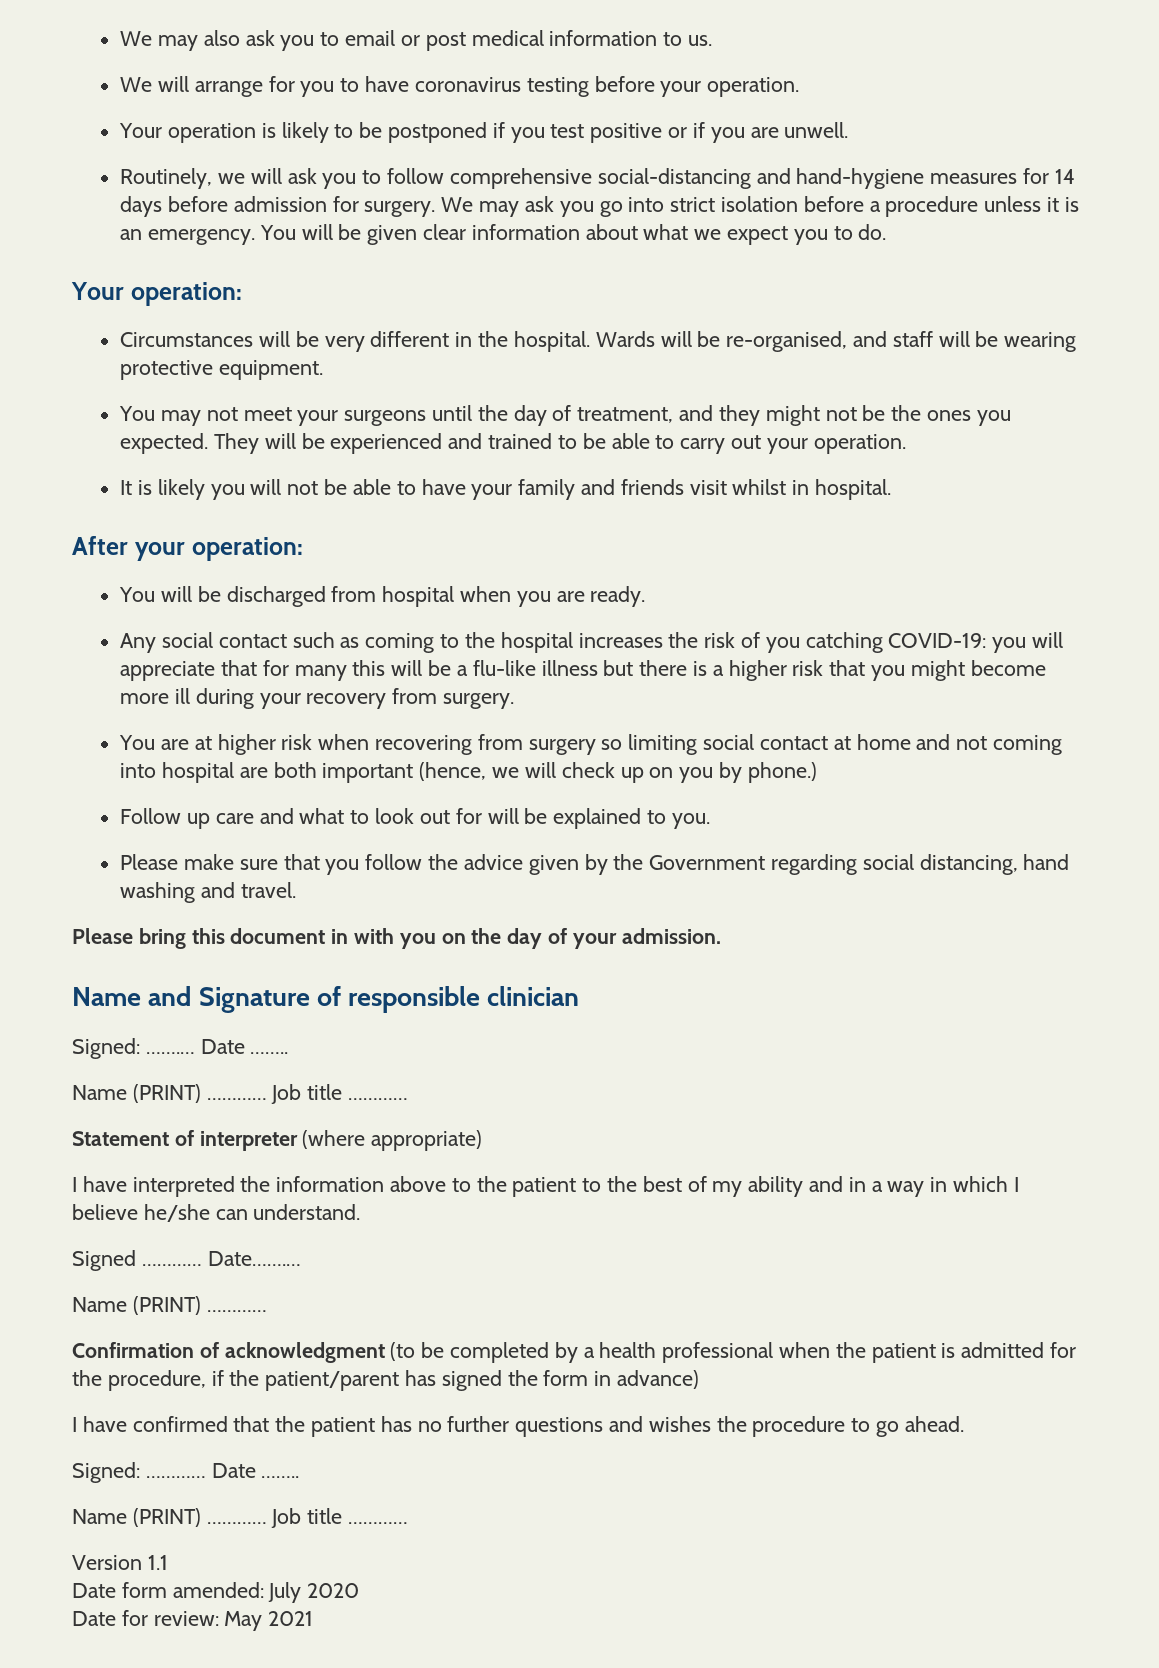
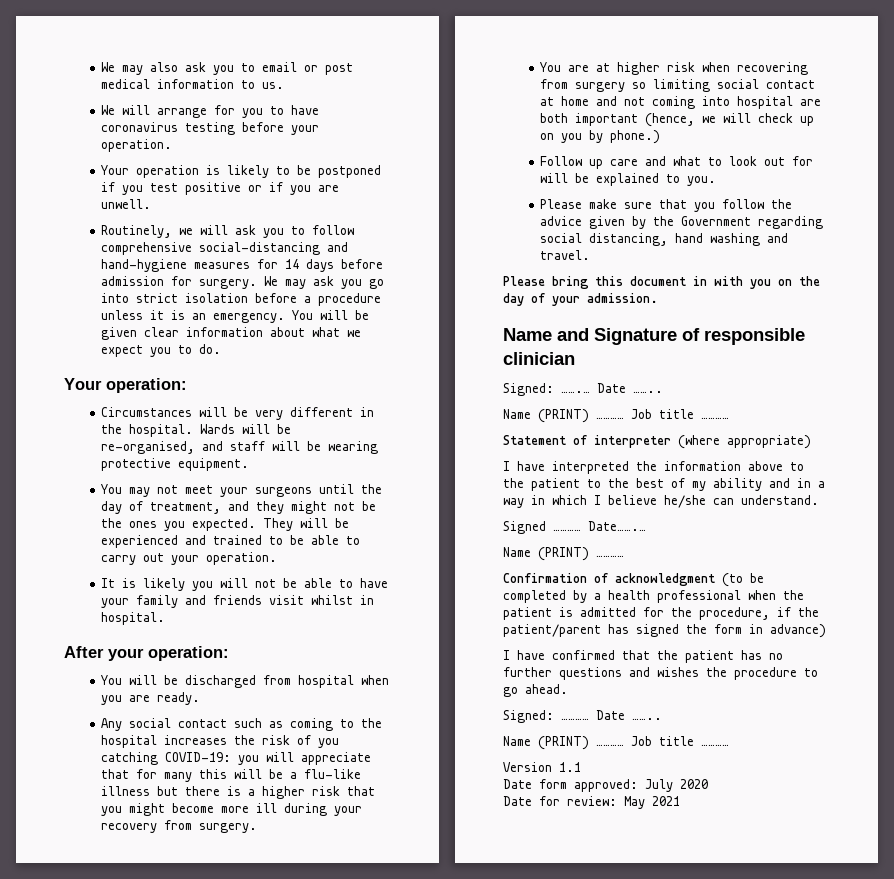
- Date form amended: July 2020
+ Date form approved: July 2020

